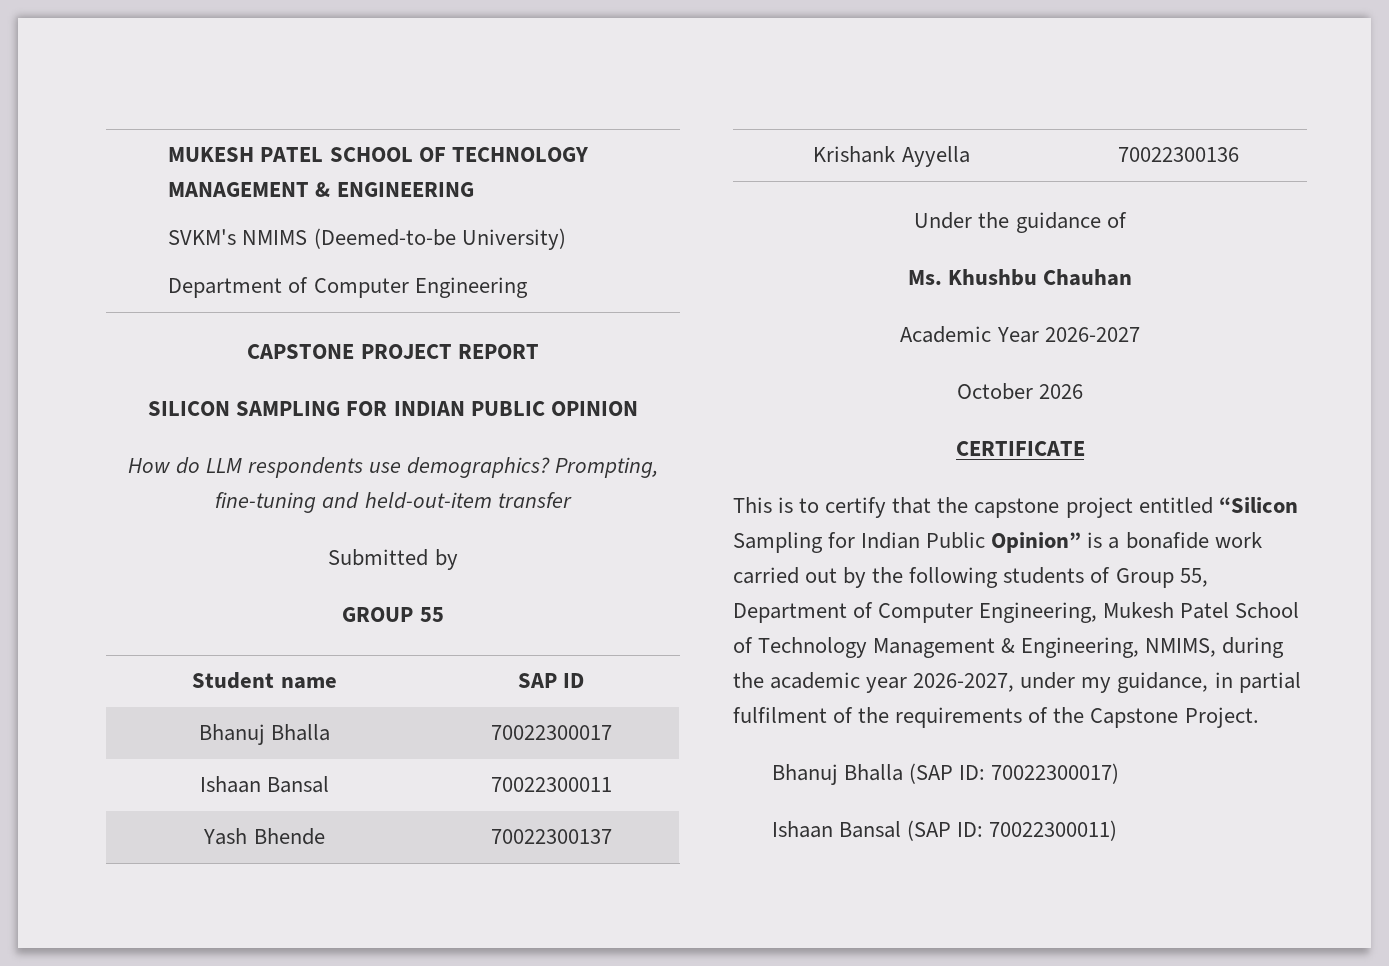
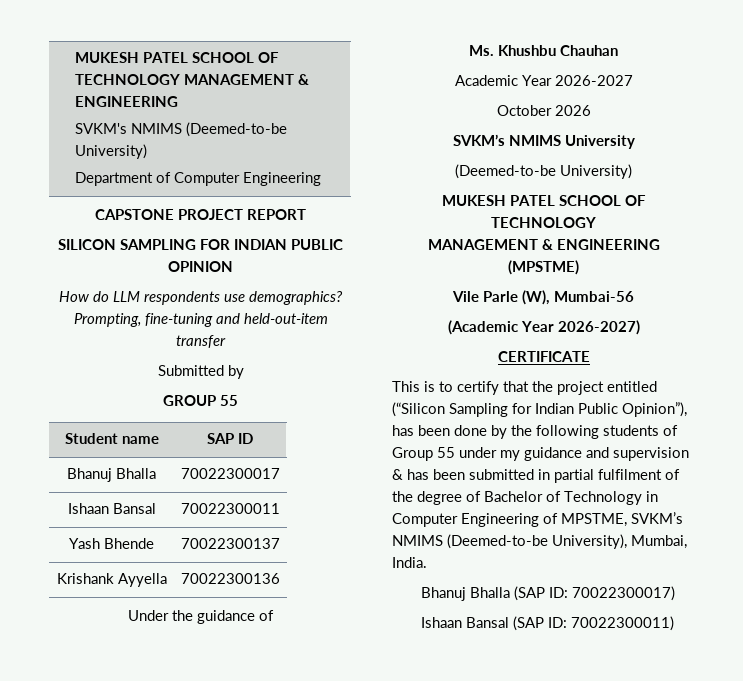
+ SVKM’s NMIMS University
+ (Deemed-to-be University)
+ MUKESH PATEL SCHOOL OF TECHNOLOGY
+ MANAGEMENT & ENGINEERING (MPSTME)
+ Vile Parle (W), Mumbai-56
+ (Academic Year 2026-2027)
- This is to certify that the capstone project entitled “Silicon Sampling for Indian Public Opinion” is a bonafide work carried out by the following students of Group 55, Department of Computer Engineering, Mukesh Patel School of Technology Management & Engineering, NMIMS, during the academic year 2026-2027, under my guidance, in partial fulfilment of the requirements of the Capstone Project.
+ This is to certify that the project entitled (“Silicon Sampling for Indian Public Opinion”), has been done by the following students of Group 55 under my guidance and supervision & has been submitted in partial fulfilment of the degree of Bachelor of Technology in Computer Engineering of MPSTME, SVKM’s NMIMS (Deemed-to-be University), Mumbai, India.

